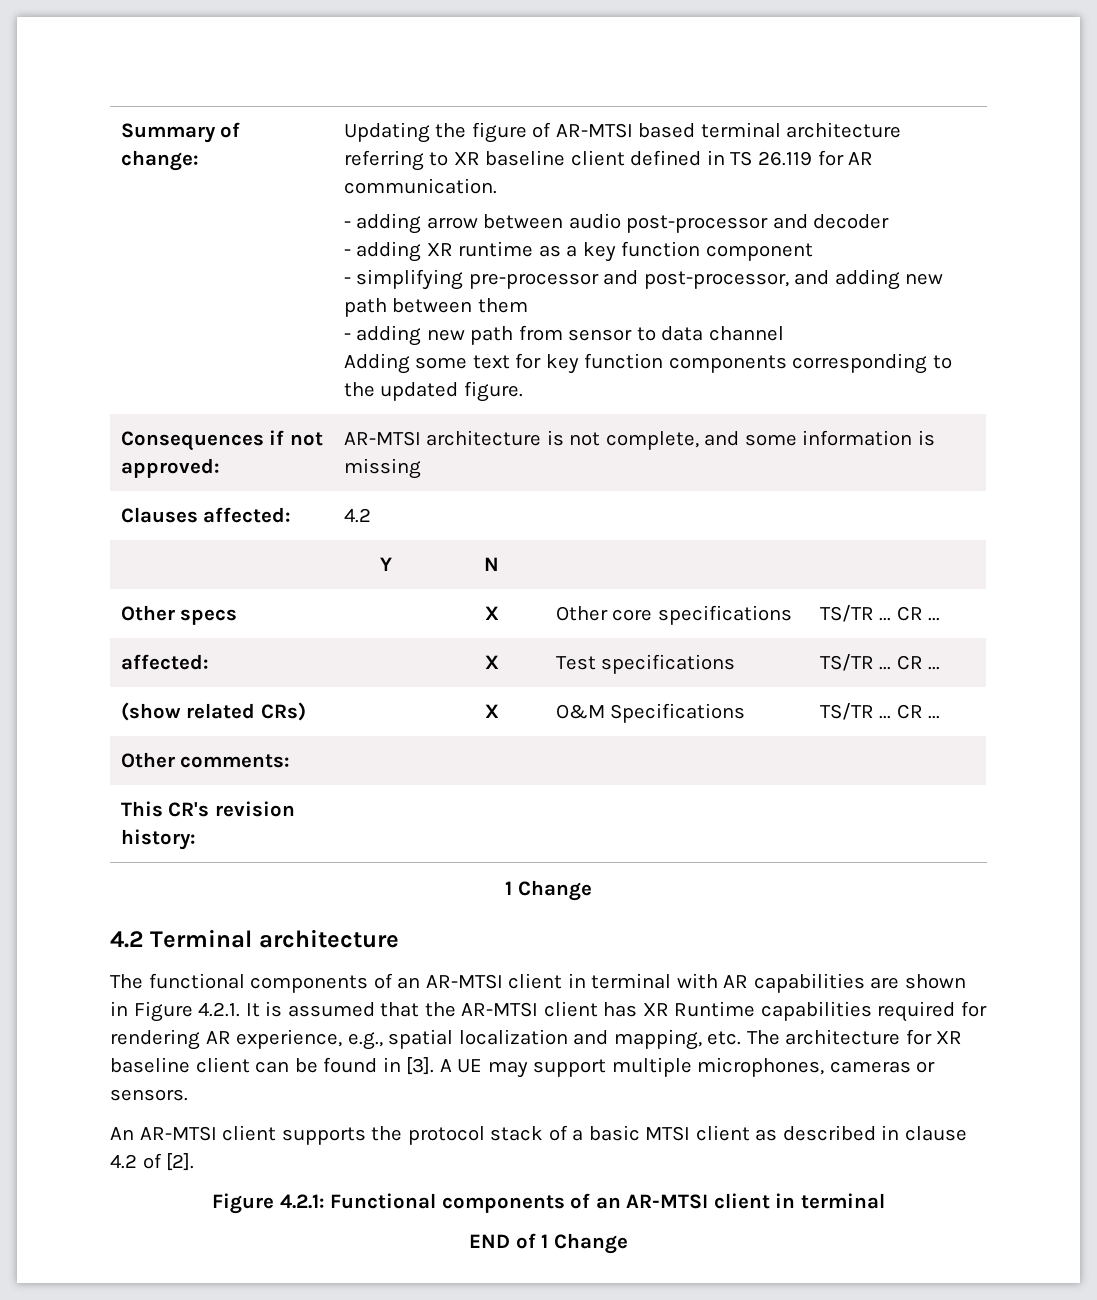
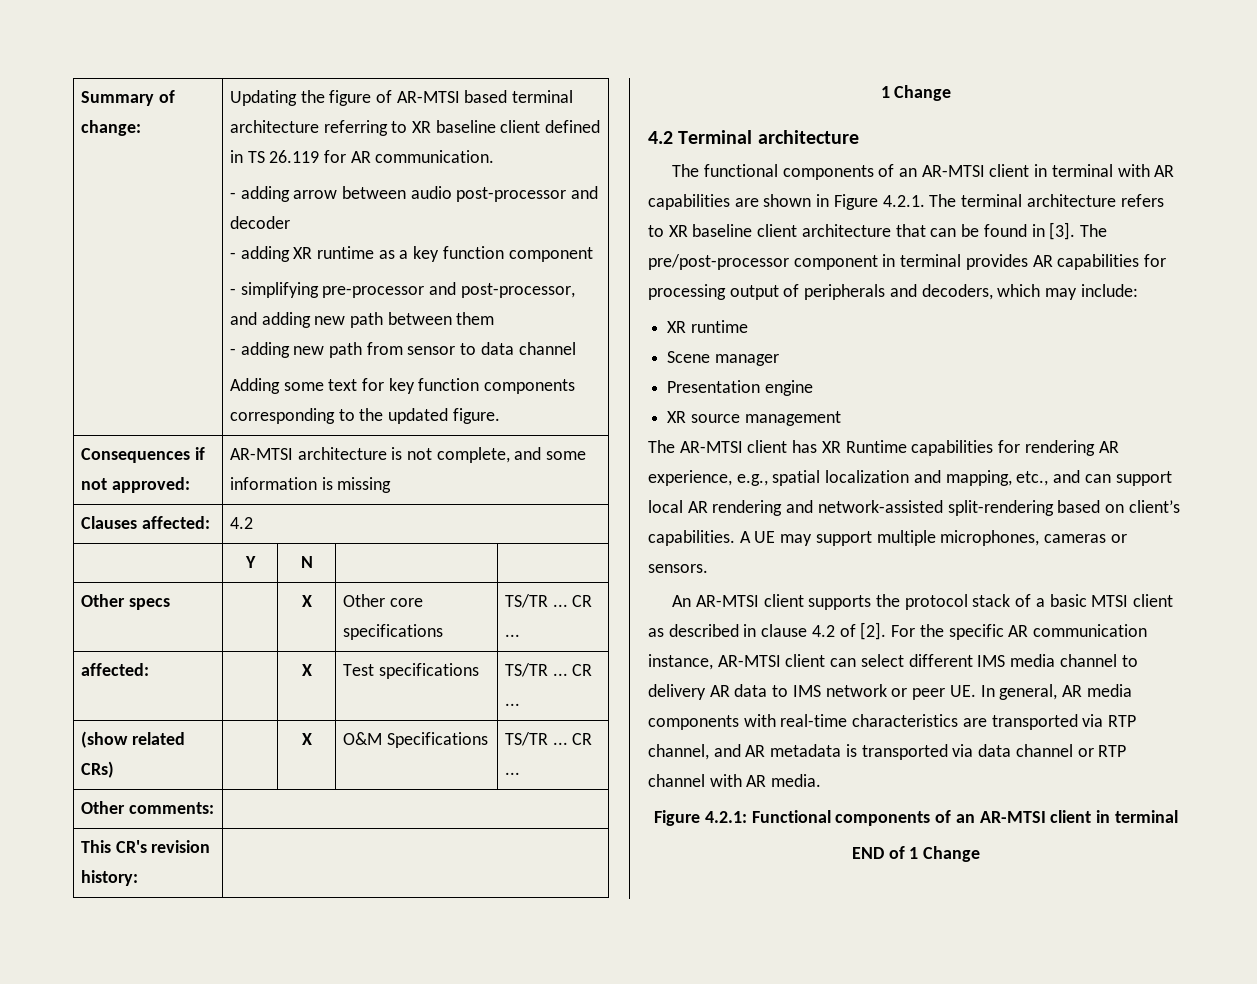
- The functional components of an AR-MTSI client in terminal with AR capabilities are shown in Figure 4.2.1. It is assumed that the AR-MTSI client has XR Runtime capabilities required for rendering AR experience, e.g., spatial localization and mapping, etc. The architecture for XR baseline client can be found in [3].
+ The functional components of an AR-MTSI client in terminal with AR capabilities are shown in Figure 4.2.1. The terminal architecture refers to XR baseline client architecture that can be found in [3]. The pre/post-processor component in terminal provides AR capabilities for processing output of peripherals and decoders, which may include:
+ XR runtime
+ Scene manager
+ Presentation engine
+ XR source management
+ The AR-MTSI client has XR Runtime capabilities for rendering AR experience, e.g., spatial localization and mapping, etc., and can support local AR rendering and network-assisted split-rendering based on client’s capabilities.
+ For the specific AR communication instance, AR-MTSI client can select different IMS media channel to delivery AR data to IMS network or peer UE. In general, AR media components with real-time characteristics are transported via RTP channel, and AR metadata is transported via data channel or RTP channel with AR media.

